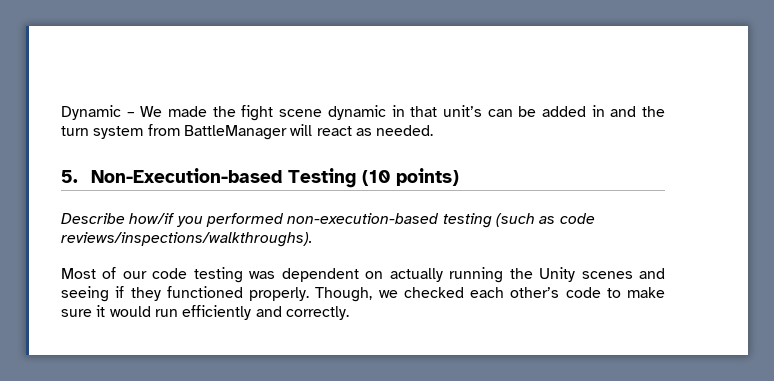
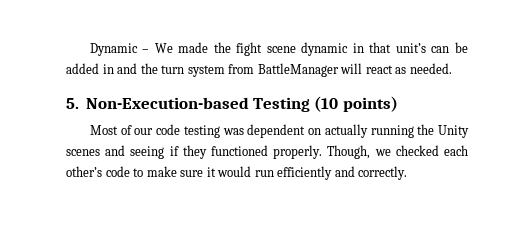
- Describe how/if you performed non-execution-based testing (such as code reviews/inspections/walkthroughs).

